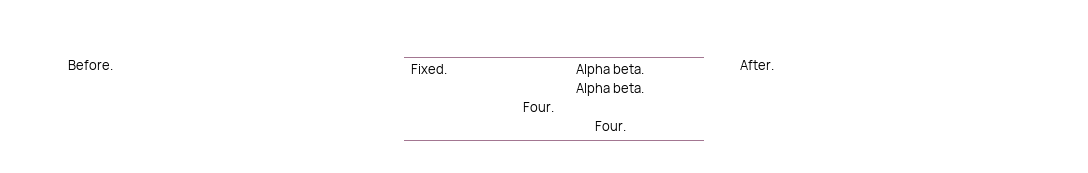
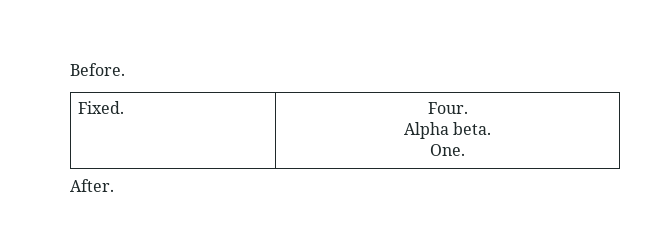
- Fixed. | Alpha beta.
+ Fixed. | Four.
  Alpha beta.
- Four.
- Four.
+ One.

